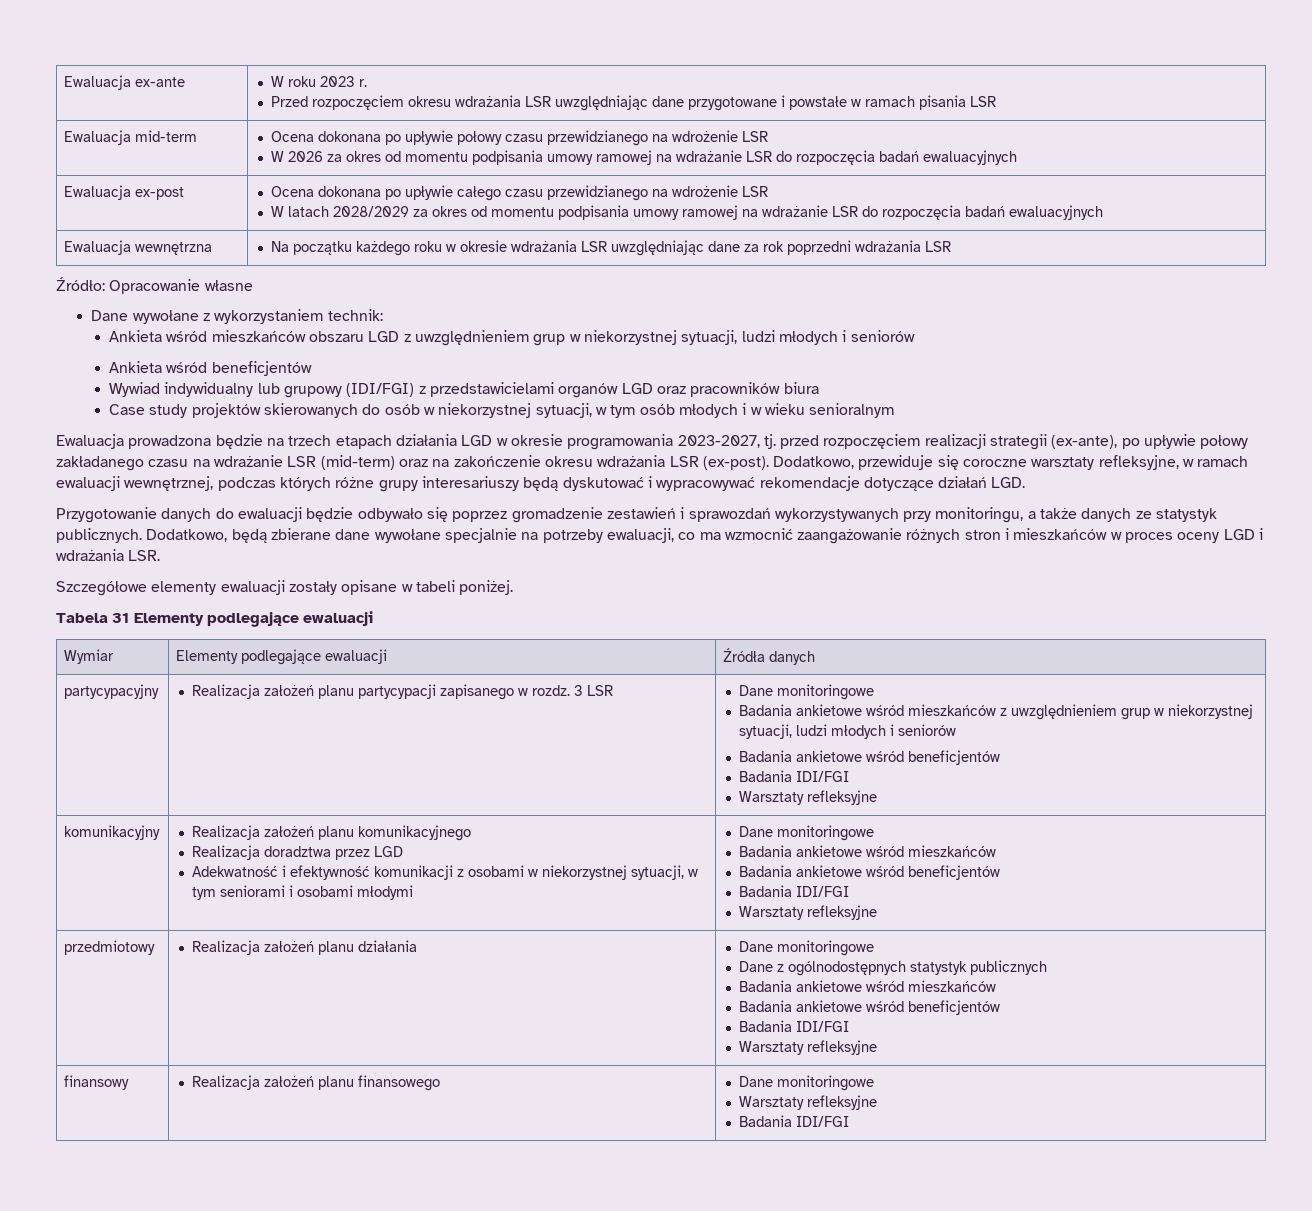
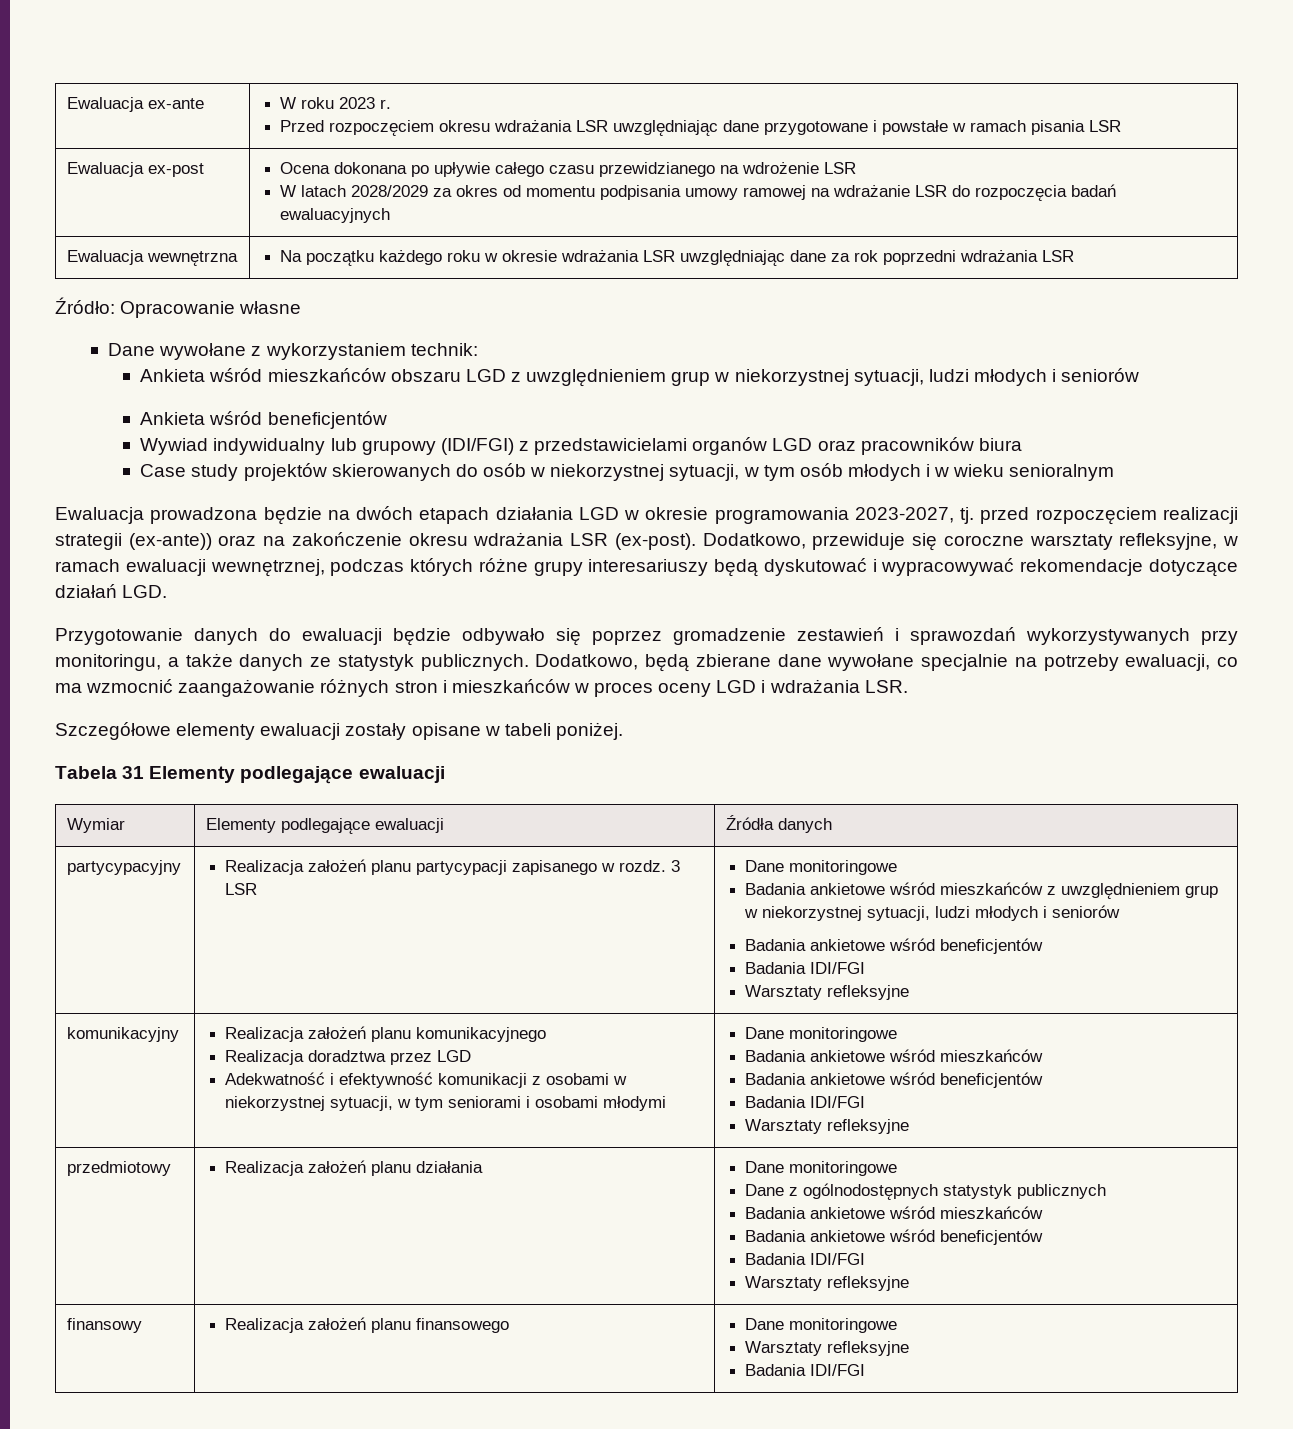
- Ewaluacja mid-term | Ocena dokonana po upływie połowy czasu przewidzianego na wdrożenie LSR
- W 2026 za okres od momentu podpisania umowy ramowej na wdrażanie LSR do rozpoczęcia badań ewaluacyjnych
- Ewaluacja prowadzona będzie na trzech etapach działania LGD w okresie programowania 2023-2027, tj. przed rozpoczęciem realizacji strategii (ex-ante), po upływie połowy zakładanego czasu na wdrażanie LSR (mid-term) oraz na zakończenie okresu wdrażania LSR (ex-post).
+ Ewaluacja prowadzona będzie na dwóch etapach działania LGD w okresie programowania 2023-2027, tj. przed rozpoczęciem realizacji strategii (ex-ante)) oraz na zakończenie okresu wdrażania LSR (ex-post).

